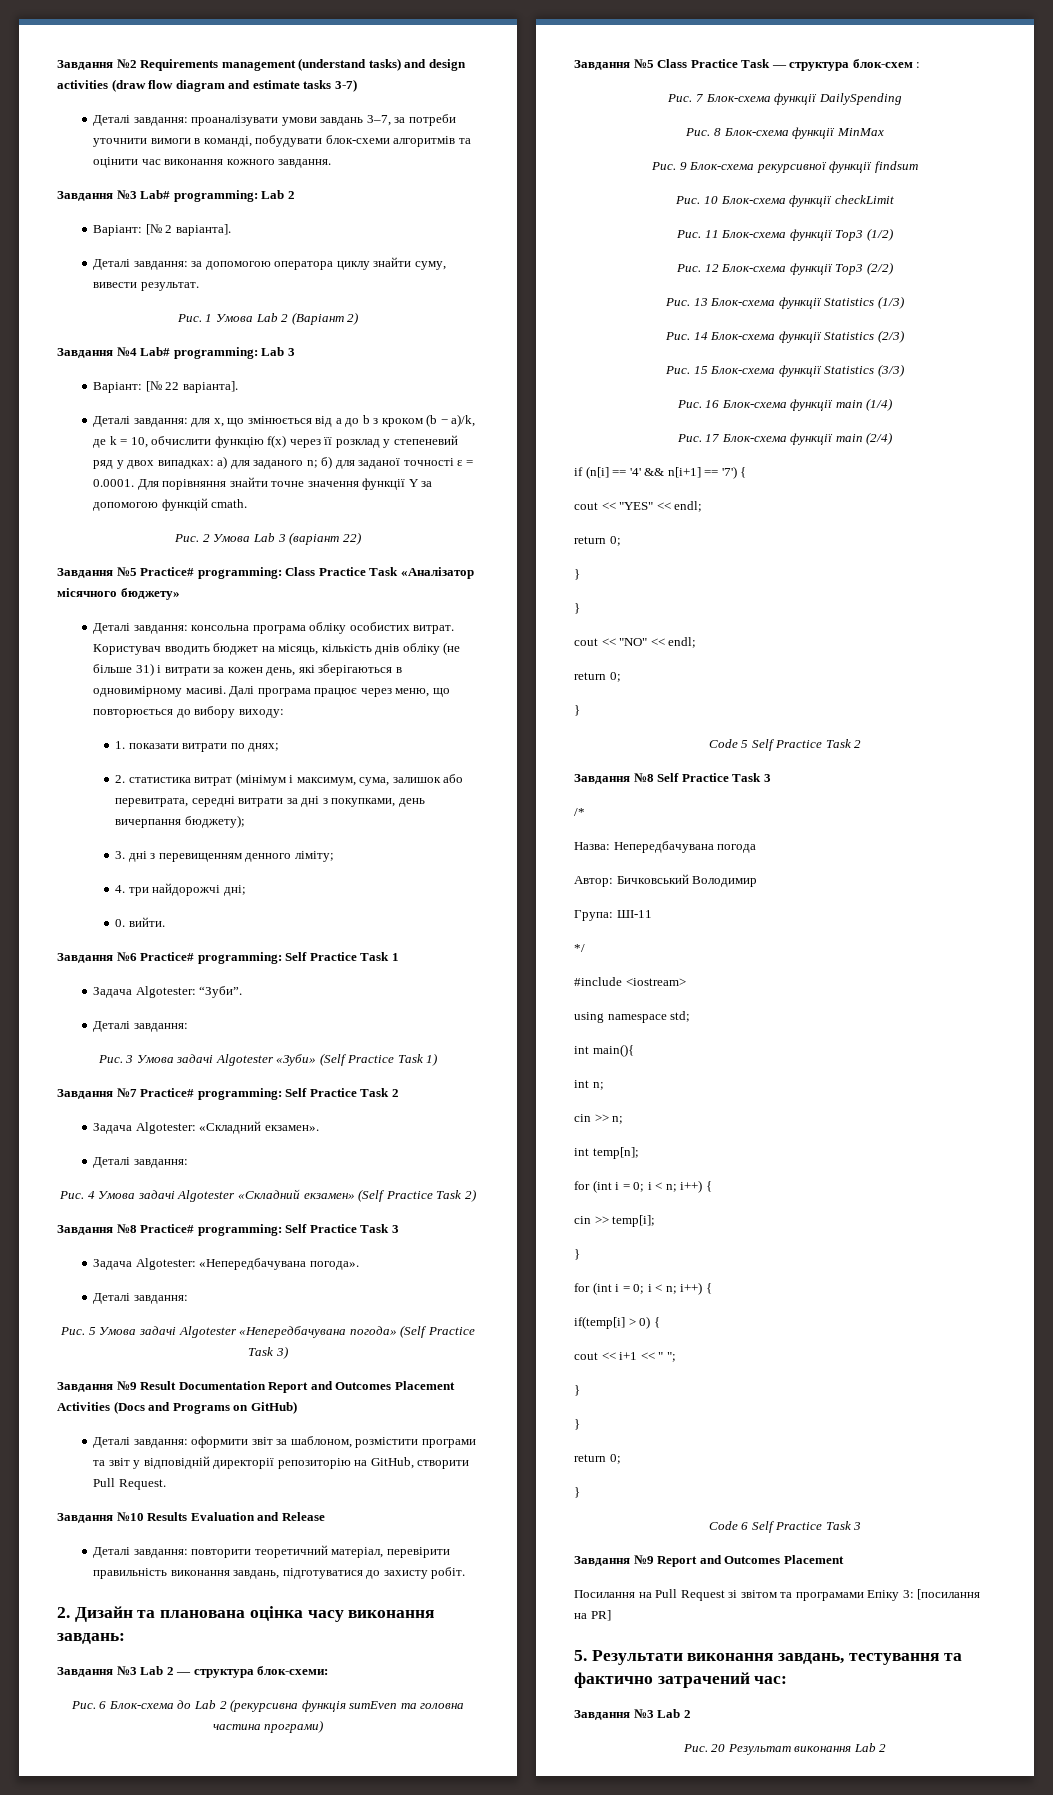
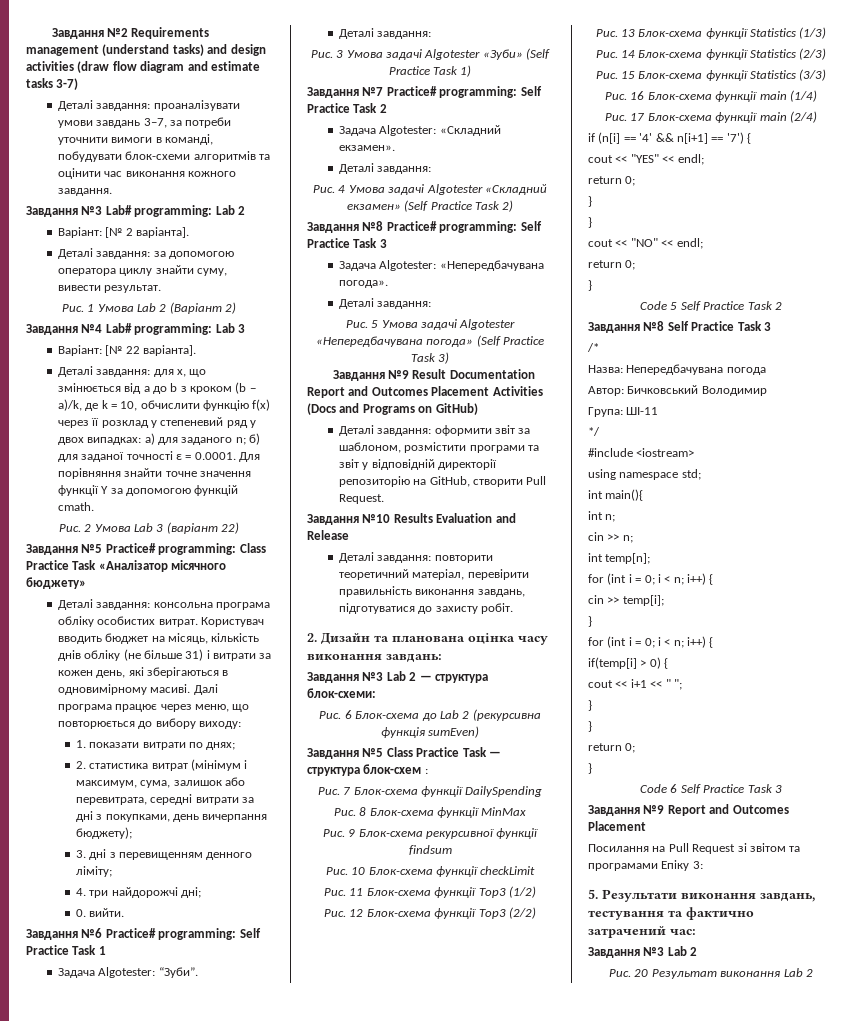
- Рис. 6 Блок-схема до Lab 2 (рекурсивна функція sumEven та головна частина програми)
+ Рис. 6 Блок-схема до Lab 2 (рекурсивна функція sumEven)
- Посилання на Pull Request зі звітом та програмами Епіку 3: [посилання на PR]
+ Посилання на Pull Request зі звітом та програмами Епіку 3:

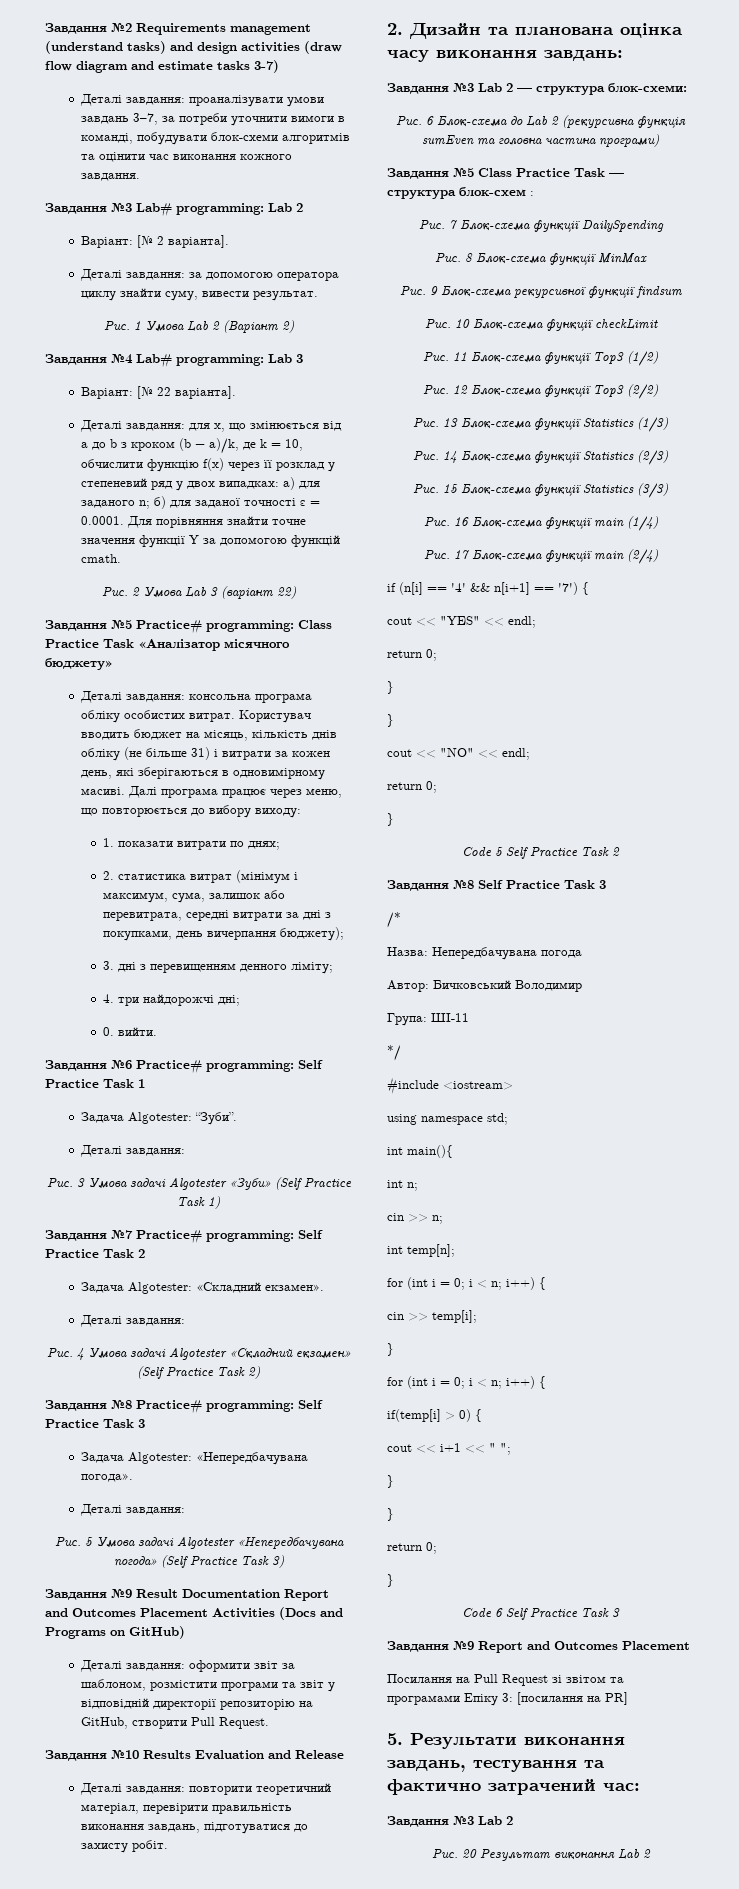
- Рис. 6 Блок-схема до Lab 2 (рекурсивна функція sumEven)
+ Рис. 6 Блок-схема до Lab 2 (рекурсивна функція sumEven та головна частина програми)
- Посилання на Pull Request зі звітом та програмами Епіку 3:
+ Посилання на Pull Request зі звітом та програмами Епіку 3: [посилання на PR]

